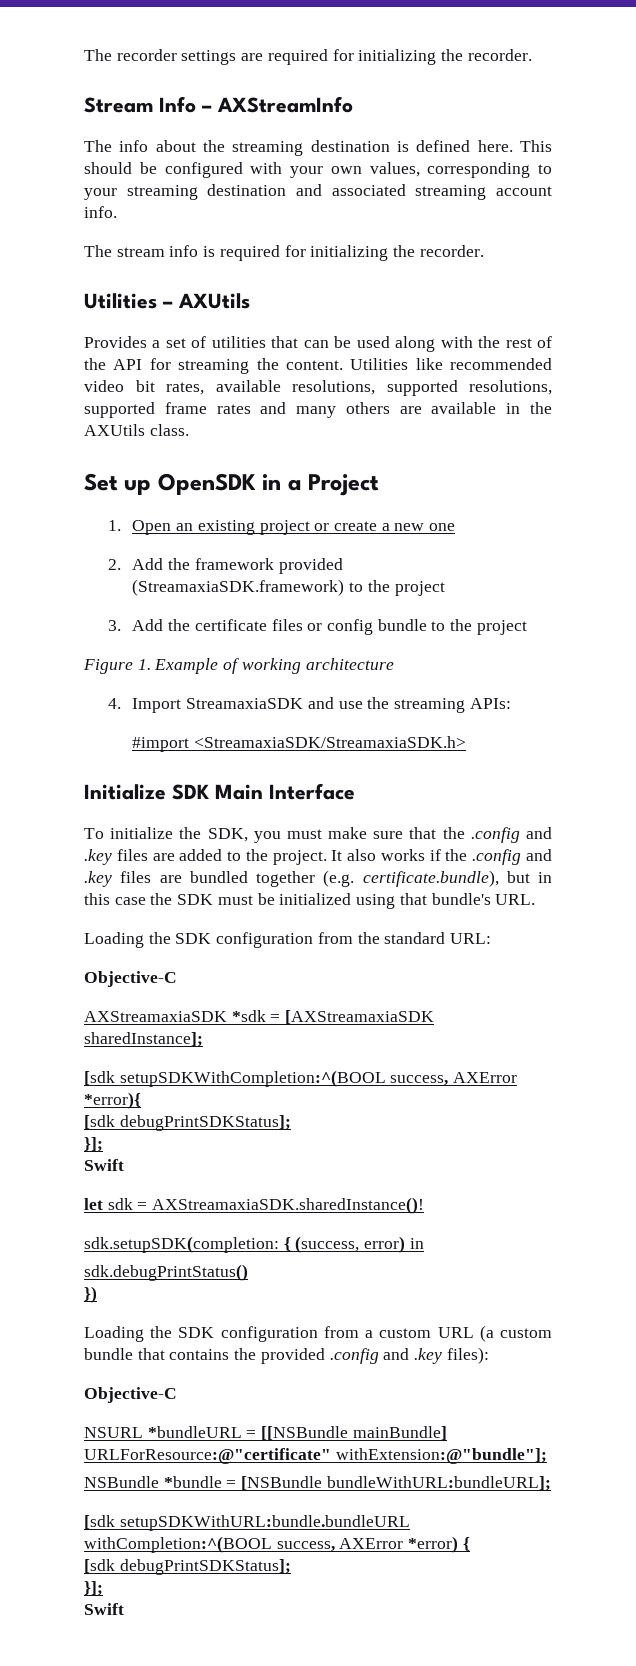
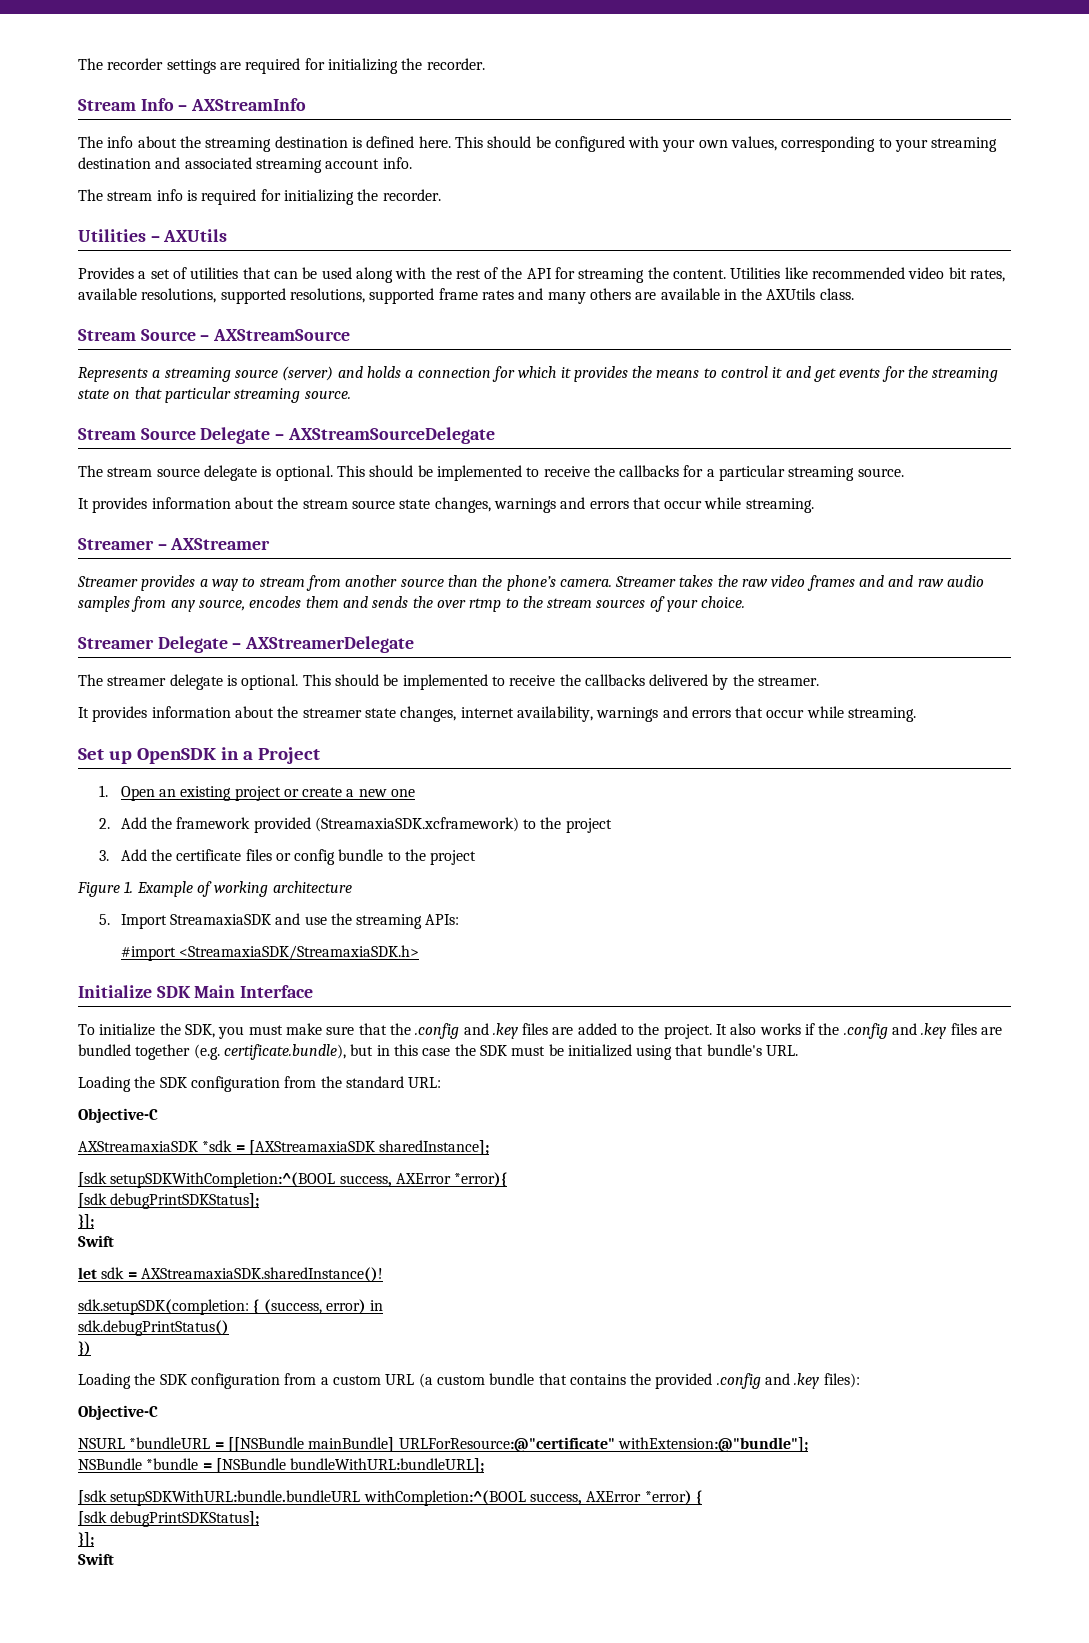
+ Stream Source – AXStreamSource
+ Represents a streaming source (server) and holds a connection for which it provides the means to control it and get events for the streaming state on that particular streaming source.
+ Stream Source Delegate – AXStreamSourceDelegate
+ The stream source delegate is optional. This should be implemented to receive the callbacks for a particular streaming source.
+ It provides information about the stream source state changes, warnings and errors that occur while streaming.
+ Streamer – AXStreamer
+ Streamer provides a way to stream from another source than the phone’s camera. Streamer takes the raw video frames and and raw audio samples from any source, encodes them and sends the over rtmp to the stream sources of your choice.
+ Streamer Delegate – AXStreamerDelegate
+ The streamer delegate is optional. This should be implemented to receive the callbacks delivered by the streamer.
+ It provides information about the streamer state changes, internet availability, warnings and errors that occur while streaming.
- 2. Add the framework provided (StreamaxiaSDK.framework) to the project
+ 2. Add the framework provided (StreamaxiaSDK.xcframework) to the project
- 4. Import StreamaxiaSDK and use the streaming APIs:
+ 5. Import StreamaxiaSDK and use the streaming APIs:

